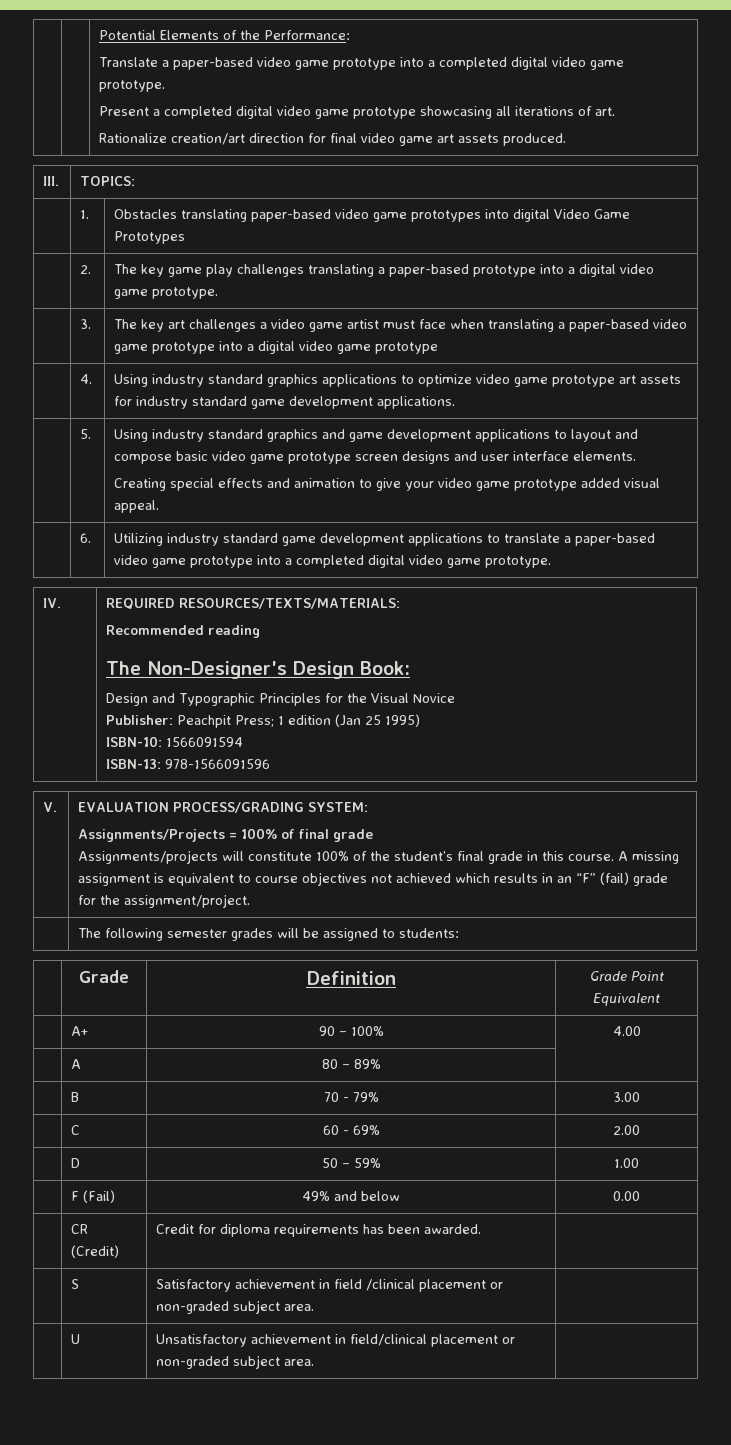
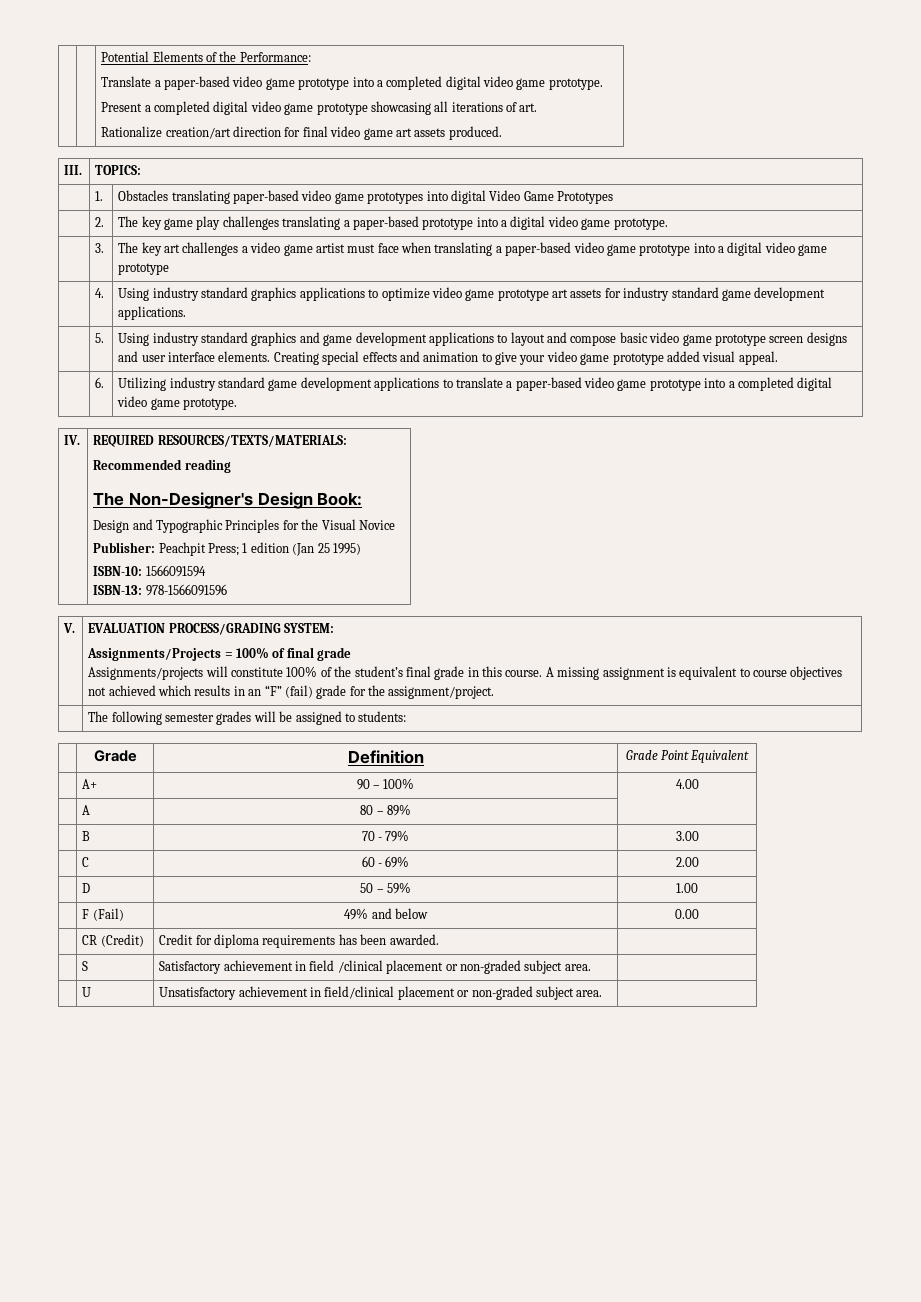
- | 5. | Using industry standard graphics and game development applications to layout and compose basic video game prototype screen designs and user interface elements.
- Creating special effects and animation to give your video game prototype added visual appeal.
+ | 5. | Using industry standard graphics and game development applications to layout and compose basic video game prototype screen designs and user interface elements. Creating special effects and animation to give your video game prototype added visual appeal.

